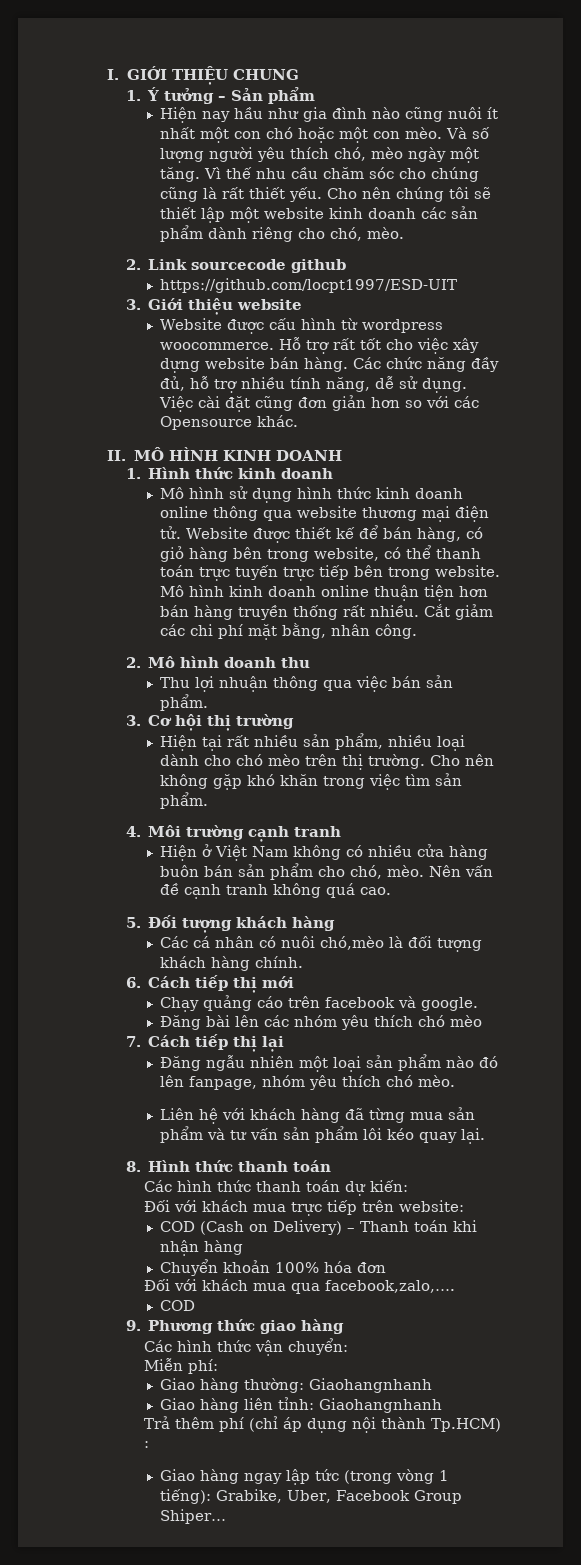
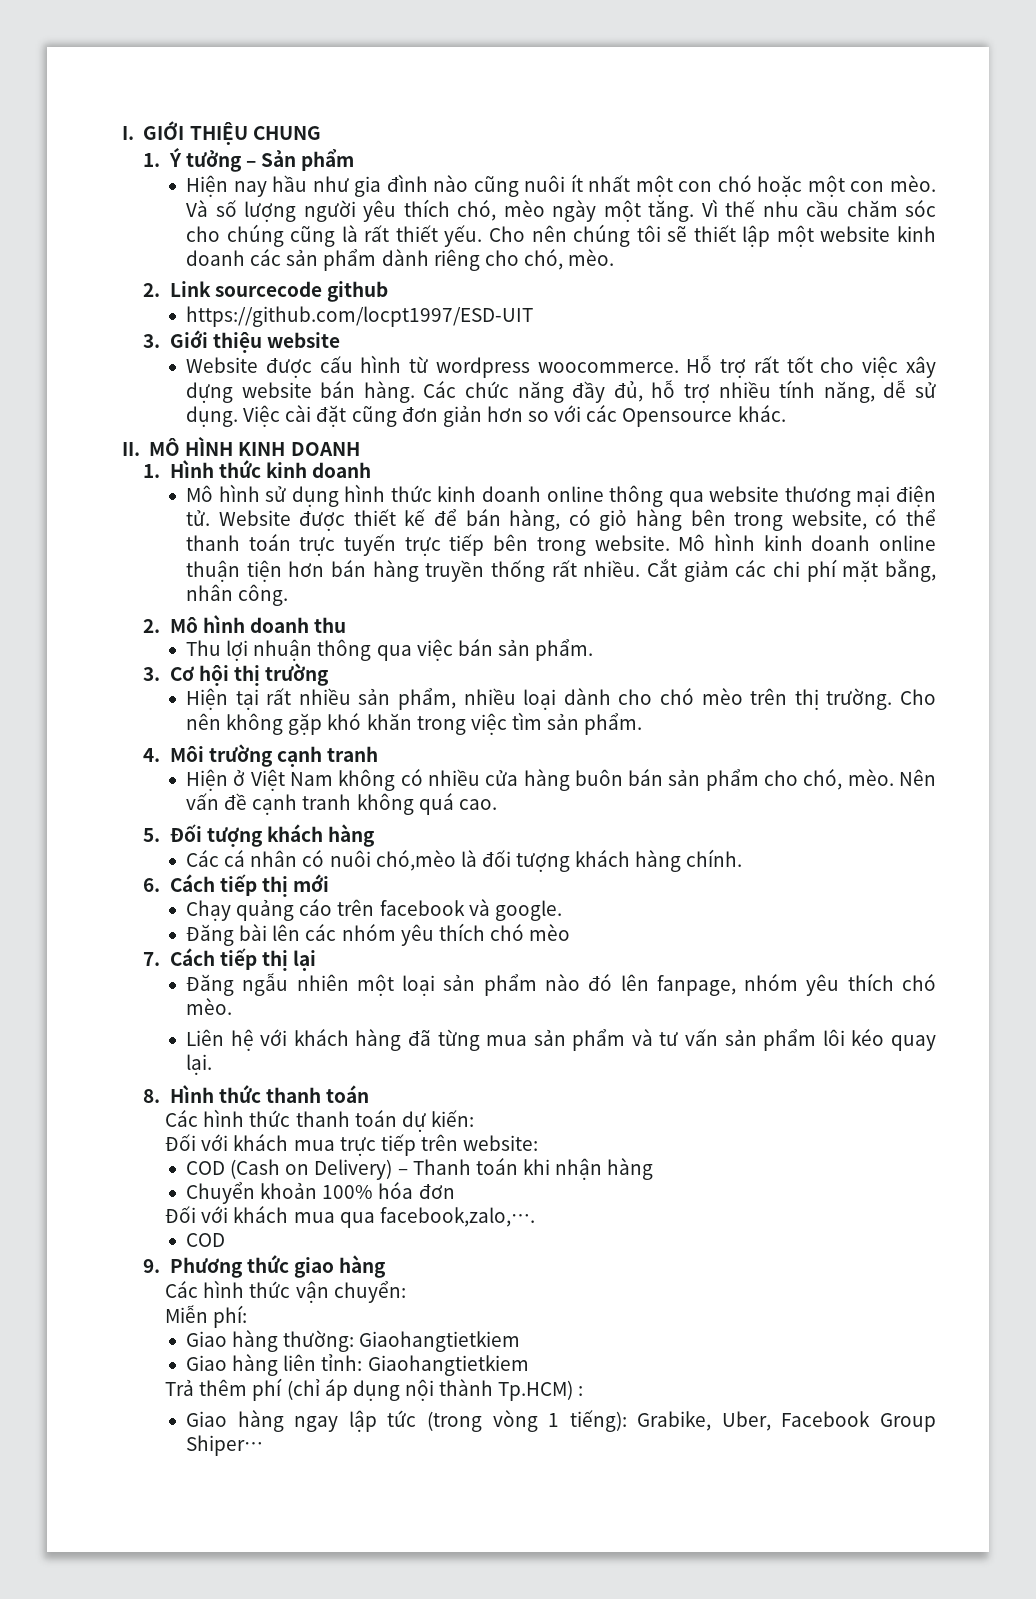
- Giao hàng thường: Giaohangnhanh
+ Giao hàng thường: Giaohangtietkiem
- Giao hàng liên tỉnh: Giaohangnhanh
+ Giao hàng liên tỉnh: Giaohangtietkiem

